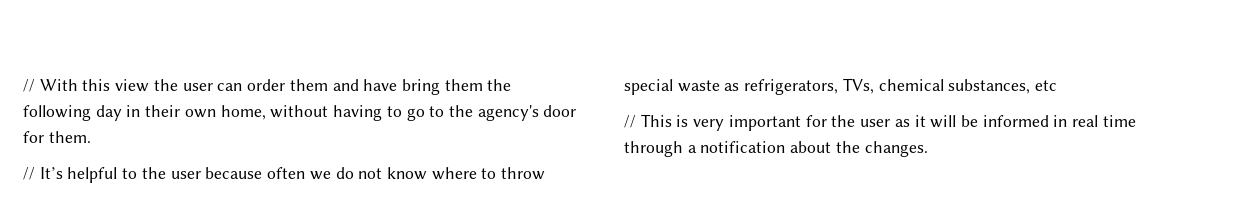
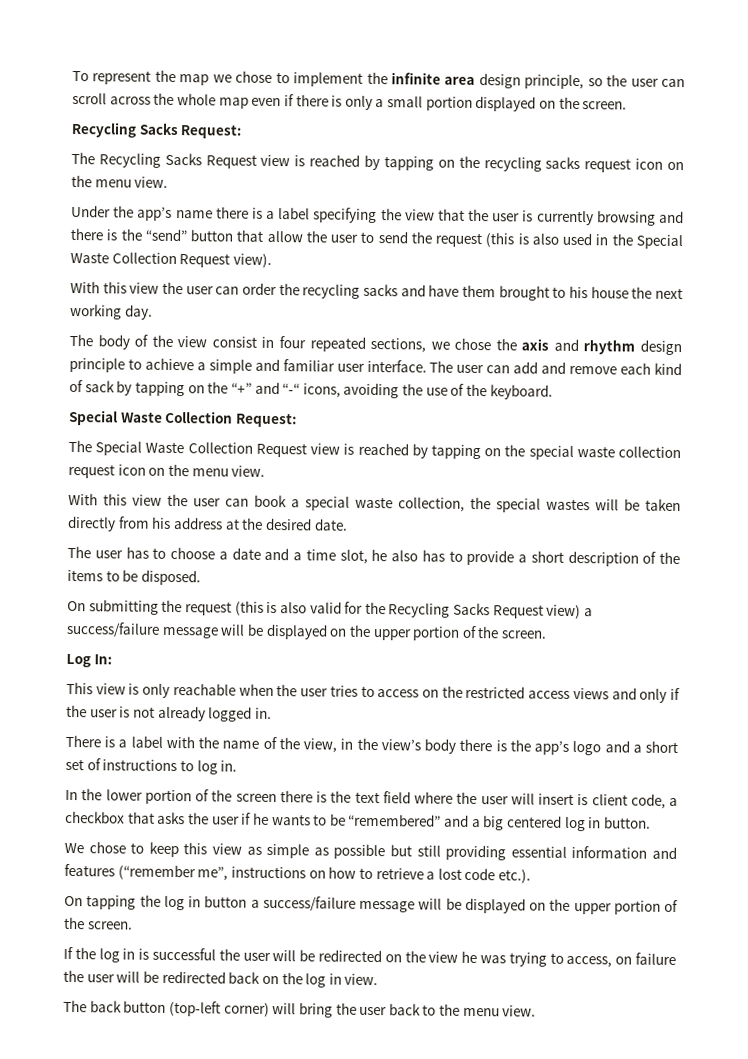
- // With this view the user can order them and have bring them the following day in their own home, without having to go to the agency's door for them.
- // It’s helpful to the user because often we do not know where to throw special waste as refrigerators, TVs, chemical substances, etc
- // This is very important for the user as it will be informed in real time through a notification about the changes.
+ To represent the map we chose to implement the infinite area design principle, so the user can scroll across the whole map even if there is only a small portion displayed on the screen.
+ Recycling Sacks Request:
+ The Recycling Sacks Request view is reached by tapping on the recycling sacks request icon on the menu view.
+ Under the app’s name there is a label specifying the view that the user is currently browsing and there is the “send” button that allow the user to send the request (this is also used in the Special Waste Collection Request view).
+ With this view the user can order the recycling sacks and have them brought to his house the next working day.
+ The body of the view consist in four repeated sections, we chose the axis and rhythm design principle to achieve a simple and familiar user interface. The user can add and remove each kind of sack by tapping on the “+” and “-“ icons, avoiding the use of the keyboard.
+ Special Waste Collection Request:
+ The Special Waste Collection Request view is reached by tapping on the special waste collection request icon on the menu view.
+ With this view the user can book a special waste collection, the special wastes will be taken directly from his address at the desired date.
+ The user has to choose a date and a time slot, he also has to provide a short description of the items to be disposed.
+ On submitting the request (this is also valid for the Recycling Sacks Request view) a success/failure message will be displayed on the upper portion of the screen.
+ Log In:
+ This view is only reachable when the user tries to access on the restricted access views and only if the user is not already logged in.
+ There is a label with the name of the view, in the view’s body there is the app’s logo and a short set of instructions to log in.
+ In the lower portion of the screen there is the text field where the user will insert is client code, a checkbox that asks the user if he wants to be “remembered” and a big centered log in button.
+ We chose to keep this view as simple as possible but still providing essential information and features (“remember me”, instructions on how to retrieve a lost code etc.).
+ On tapping the log in button a success/failure message will be displayed on the upper portion of the screen.
+ If the log in is successful the user will be redirected on the view he was trying to access, on failure the user will be redirected back on the log in view.
+ The back button (top-left corner) will bring the user back to the menu view.

